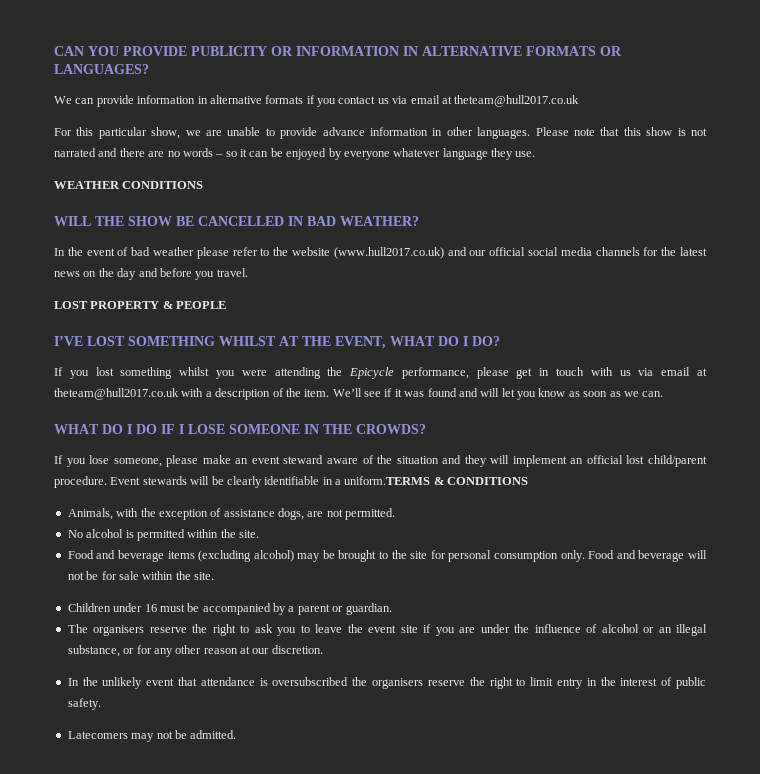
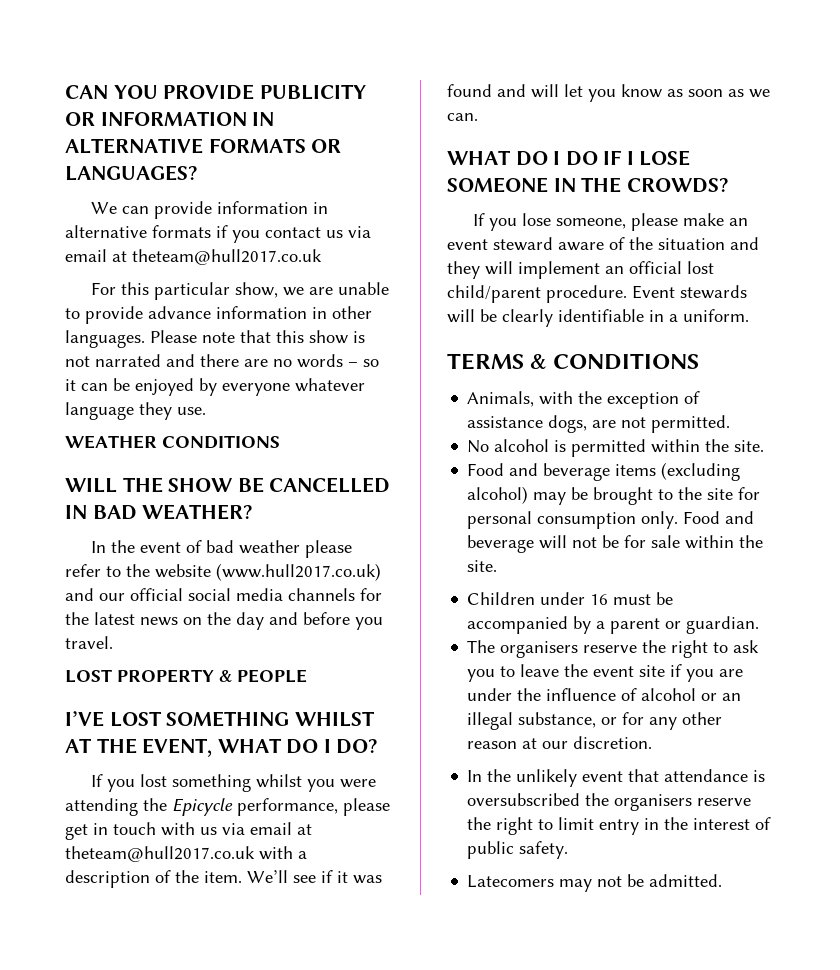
- Event stewards will be clearly identifiable in a uniform.TERMS & CONDITIONS
+ Event stewards will be clearly identifiable in a uniform.
+ TERMS & CONDITIONS

